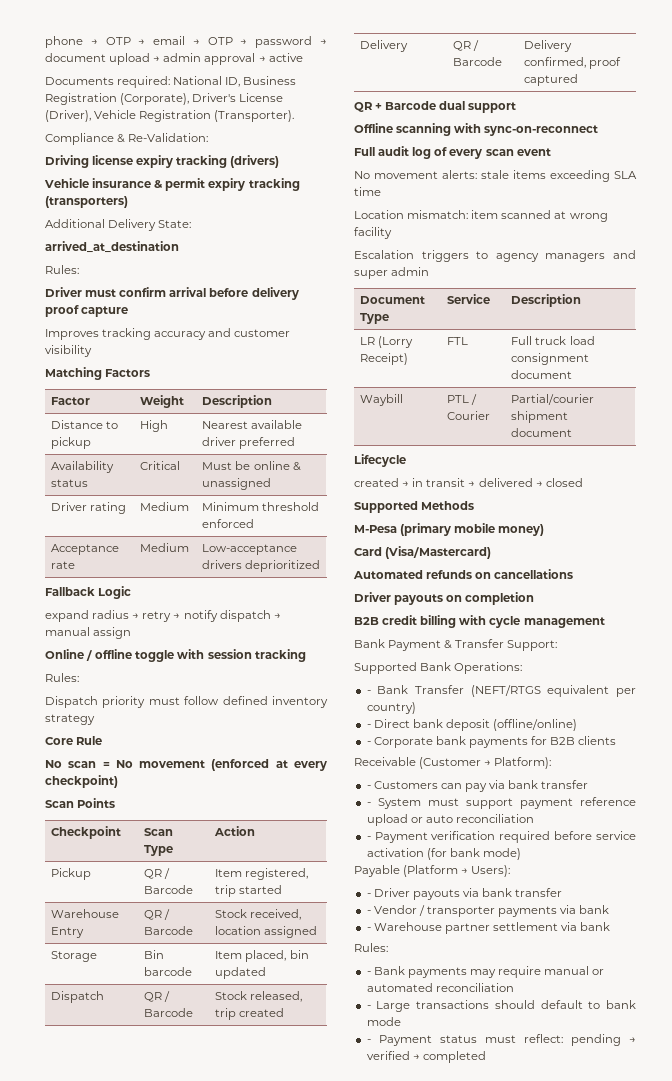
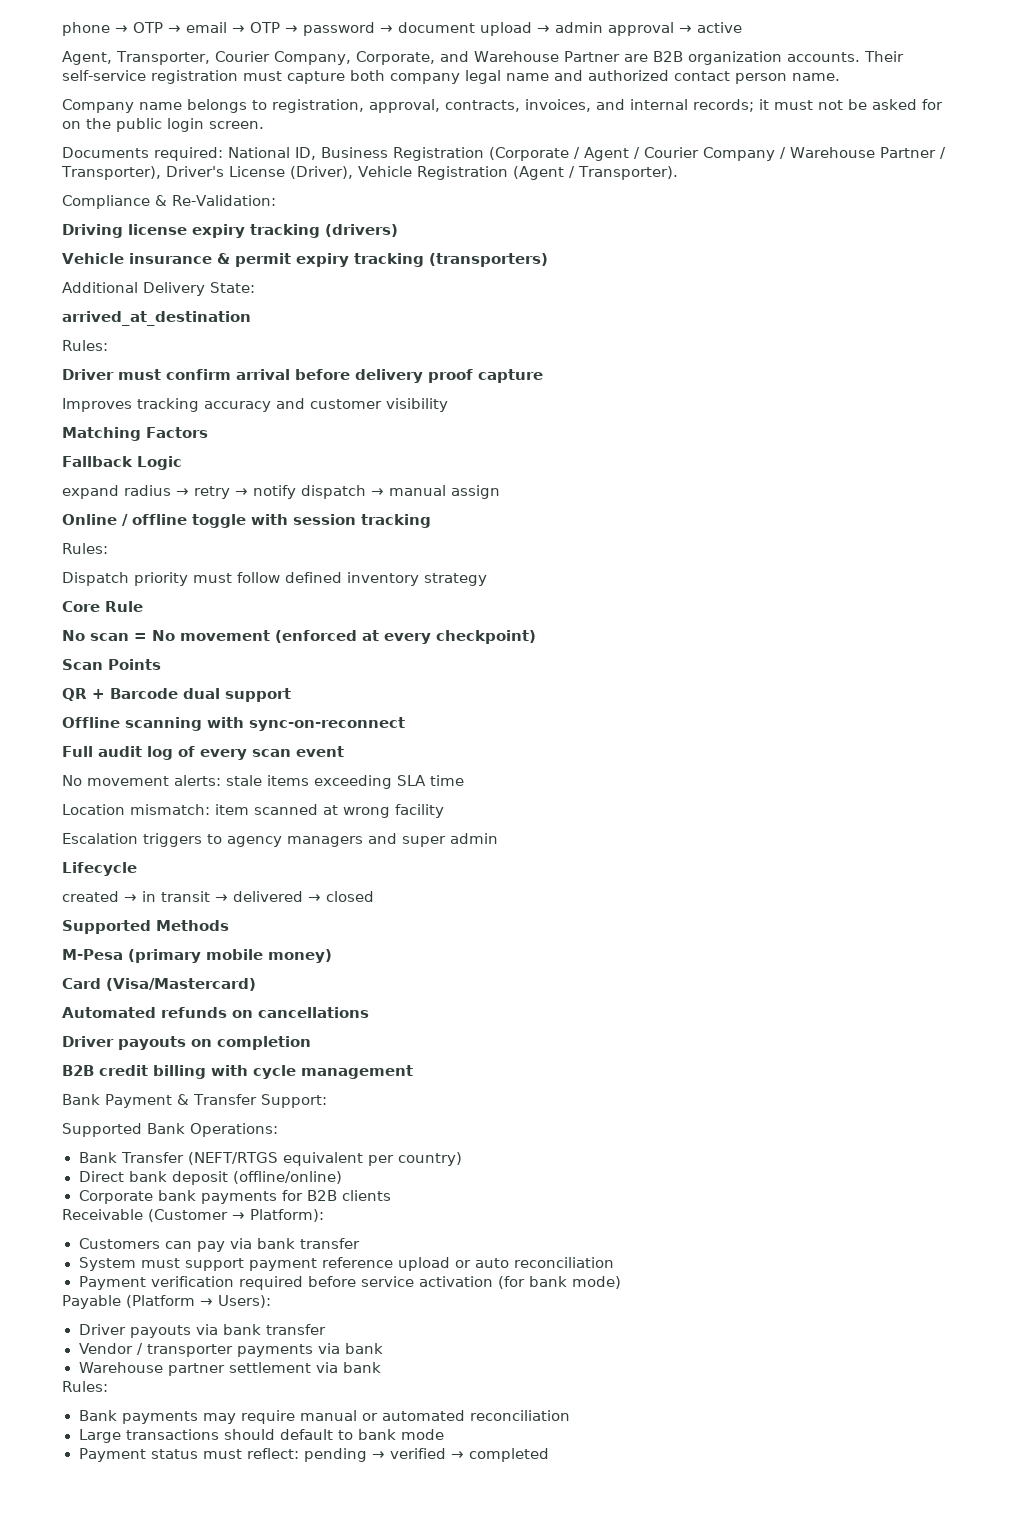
+ Agent, Transporter, Courier Company, Corporate, and Warehouse Partner are B2B organization accounts. Their self-service registration must capture both company legal name and authorized contact person name.
+ Company name belongs to registration, approval, contracts, invoices, and internal records; it must not be asked for on the public login screen.
- Documents required: National ID, Business Registration (Corporate), Driver's License (Driver), Vehicle Registration (Transporter).
+ Documents required: National ID, Business Registration (Corporate / Agent / Courier Company / Warehouse Partner / Transporter), Driver's License (Driver), Vehicle Registration (Agent / Transporter).
- Factor | Weight | Description
- Distance to pickup | High | Nearest available driver preferred
- Availability status | Critical | Must be online & unassigned
- Driver rating | Medium | Minimum threshold enforced
- Acceptance rate | Medium | Low-acceptance drivers deprioritized
- Checkpoint | Scan Type | Action
- Pickup | QR / Barcode | Item registered, trip started
- Warehouse Entry | QR / Barcode | Stock received, location assigned
- Storage | Bin barcode | Item placed, bin updated
- Dispatch | QR / Barcode | Stock released, trip created
- Delivery | QR / Barcode | Delivery confirmed, proof captured
- Document Type | Service | Description
- LR (Lorry Receipt) | FTL | Full truck load consignment document
- Waybill | PTL / Courier | Partial/courier shipment document
- - Bank Transfer (NEFT/RTGS equivalent per country)
+ Bank Transfer (NEFT/RTGS equivalent per country)
- - Direct bank deposit (offline/online)
+ Direct bank deposit (offline/online)
- - Corporate bank payments for B2B clients
+ Corporate bank payments for B2B clients
- - Customers can pay via bank transfer
+ Customers can pay via bank transfer
- - System must support payment reference upload or auto reconciliation
+ System must support payment reference upload or auto reconciliation
- - Payment verification required before service activation (for bank mode)
+ Payment verification required before service activation (for bank mode)
- - Driver payouts via bank transfer
+ Driver payouts via bank transfer
- - Vendor / transporter payments via bank
+ Vendor / transporter payments via bank
- - Warehouse partner settlement via bank
+ Warehouse partner settlement via bank
- - Bank payments may require manual or automated reconciliation
+ Bank payments may require manual or automated reconciliation
- - Large transactions should default to bank mode
+ Large transactions should default to bank mode
- - Payment status must reflect: pending → verified → completed
+ Payment status must reflect: pending → verified → completed

